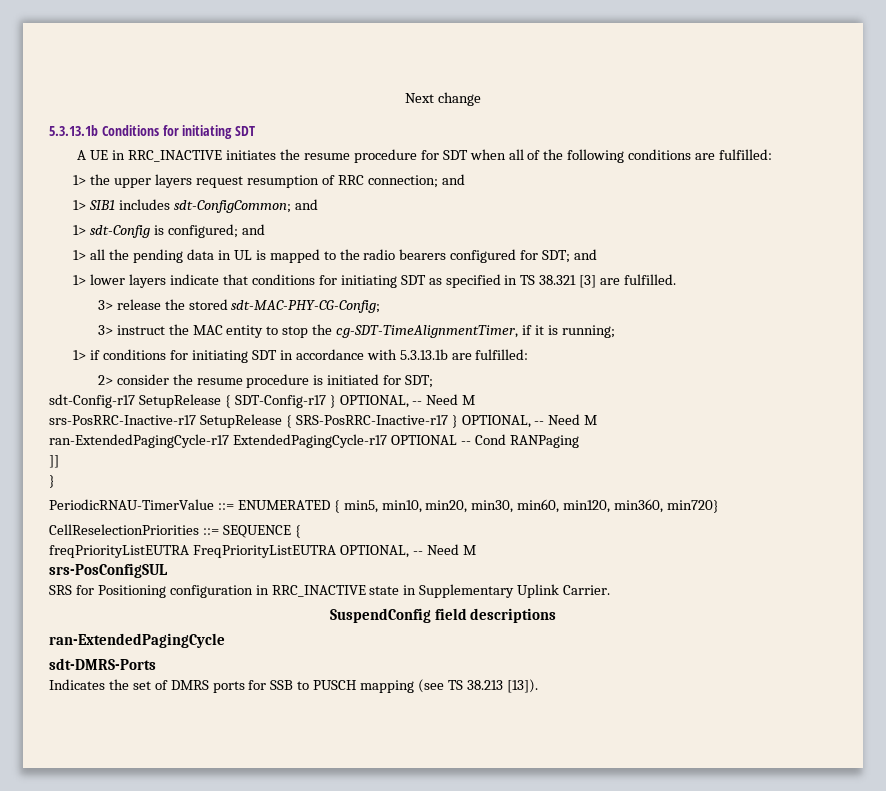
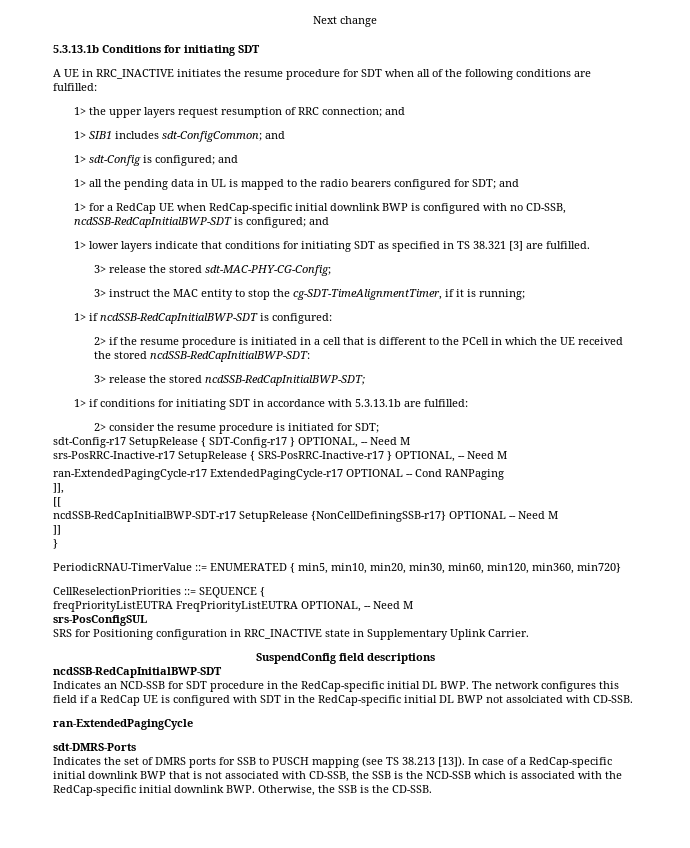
+ 1> for a RedCap UE when RedCap-specific initial downlink BWP is configured with no CD-SSB, ncdSSB-RedCapInitialBWP-SDT is configured; and
+ 1> if ncdSSB-RedCapInitialBWP-SDT is configured:
+ 2> if the resume procedure is initiated in a cell that is different to the PCell in which the UE received the stored ncdSSB-RedCapInitialBWP-SDT:
+ 3> release the stored ncdSSB-RedCapInitialBWP-SDT;
+ ]],
+ [[
+ ncdSSB-RedCapInitialBWP-SDT-r17 SetupRelease {NonCellDefiningSSB-r17} OPTIONAL -- Need M
  SuspendConfig field descriptions
+ ncdSSB-RedCapInitialBWP-SDT
+ Indicates an NCD-SSB for SDT procedure in the RedCap-specific initial DL BWP. The network configures this field if a RedCap UE is configured with SDT in the RedCap-specific initial DL BWP not assolciated with CD-SSB.
+ In case of a RedCap-specific initial downlink BWP that is not associated with CD-SSB, the SSB is the NCD-SSB which is associated with the RedCap-specific initial downlink BWP. Otherwise, the SSB is the CD-SSB.

